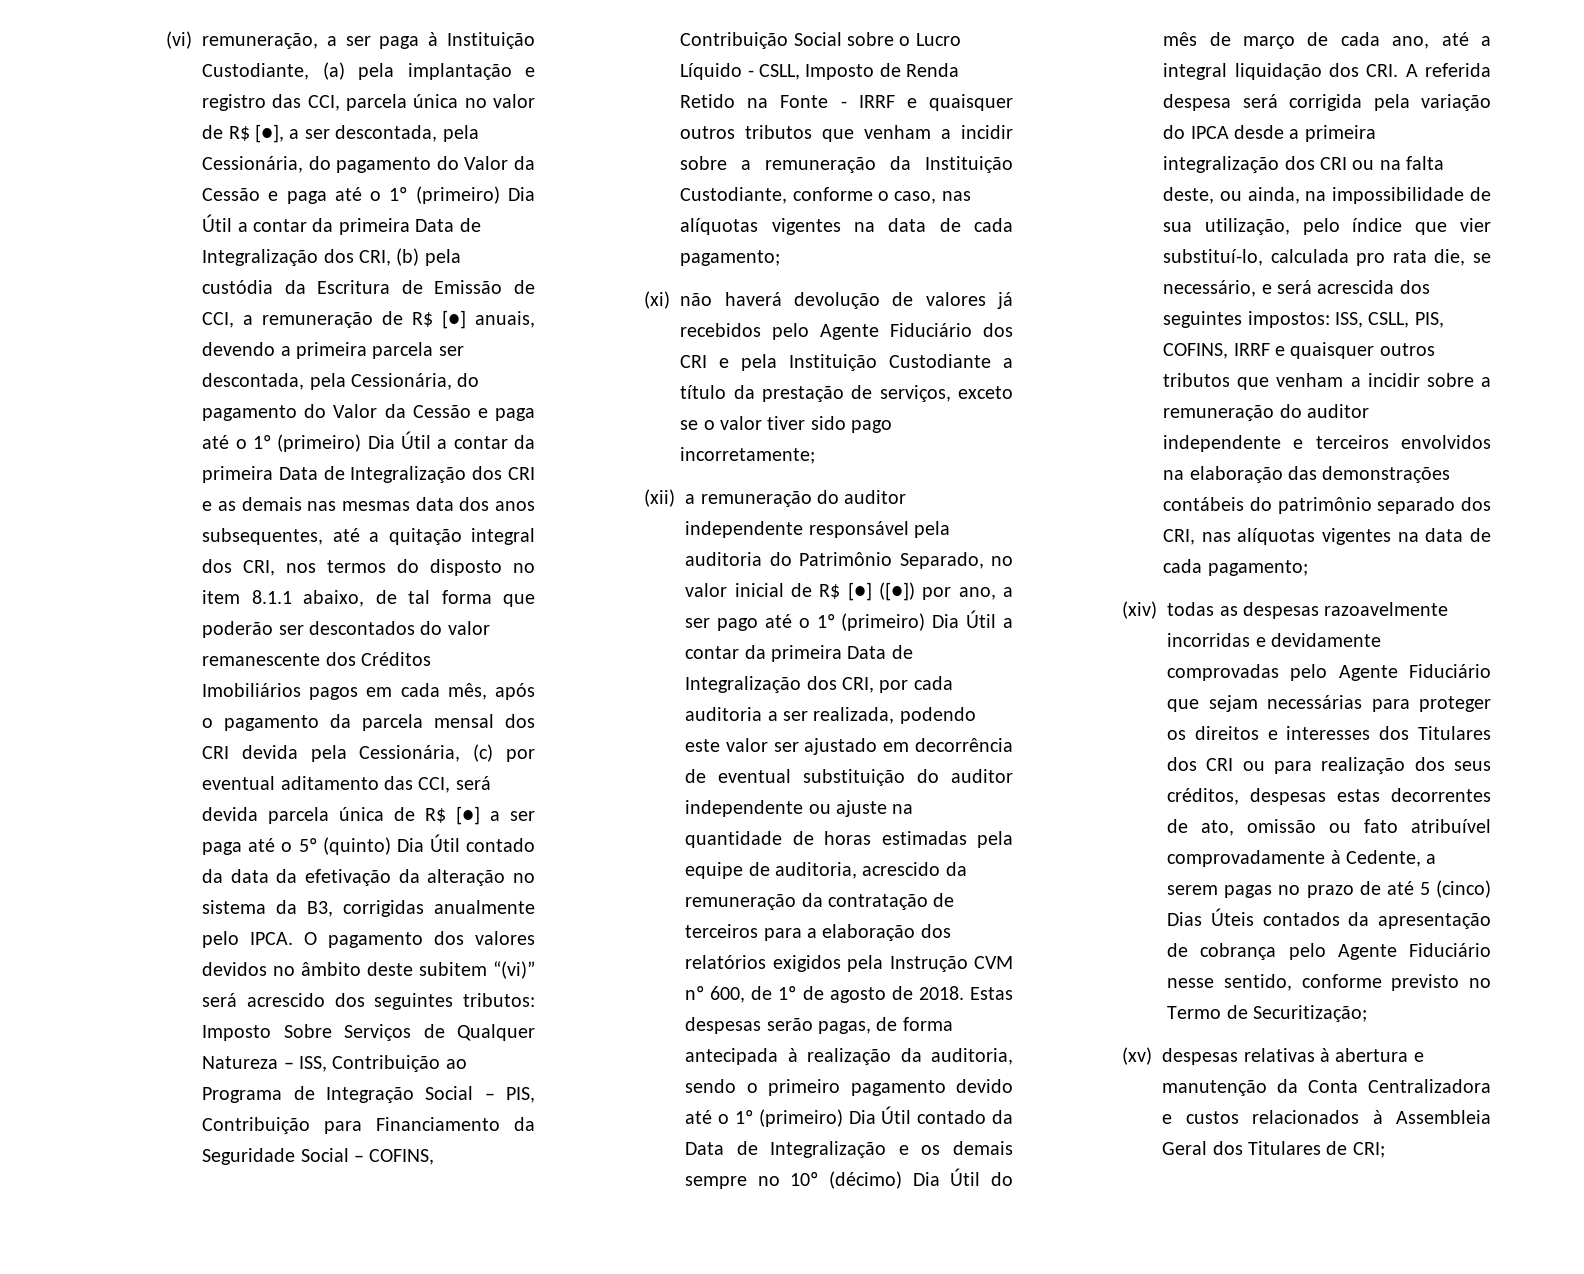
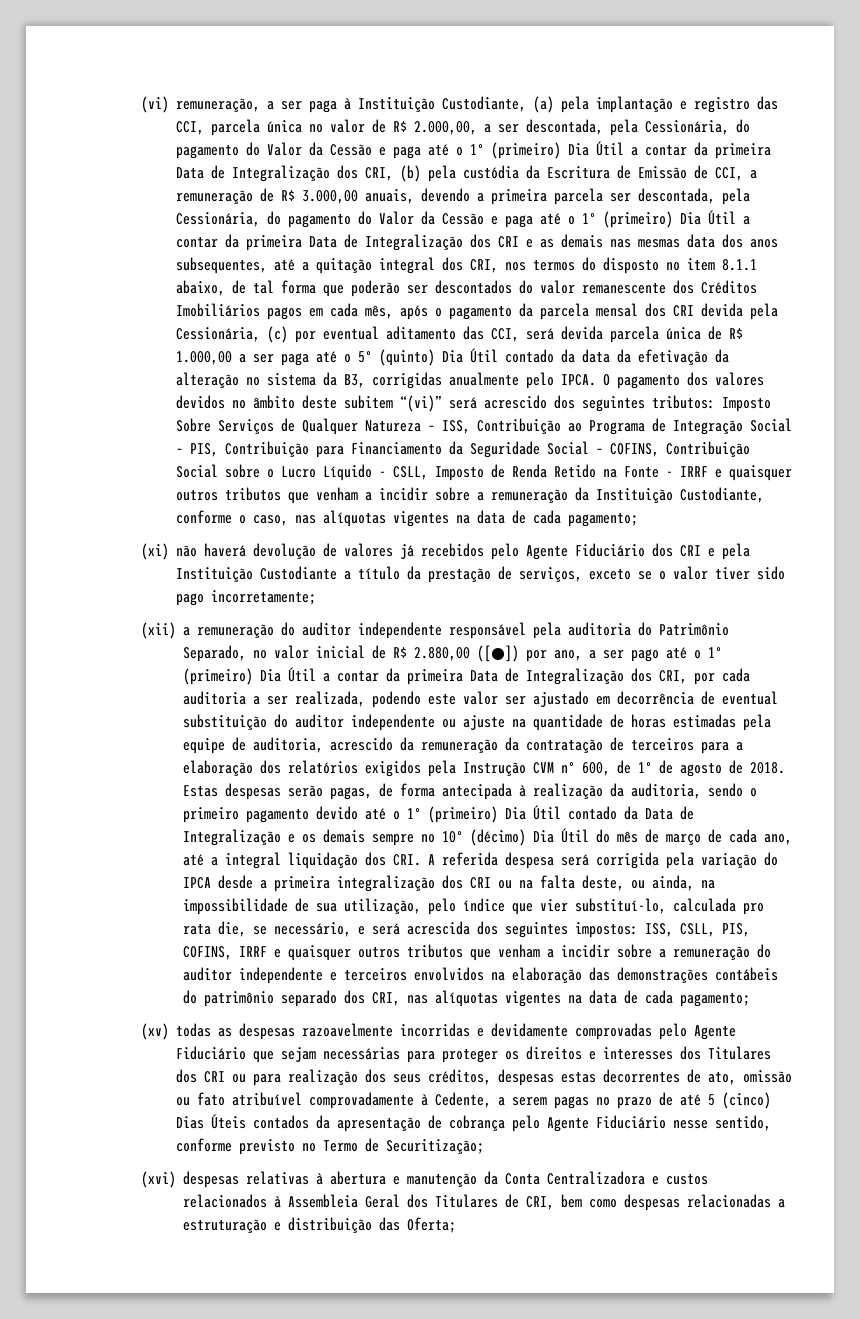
- (vi) remuneração, a ser paga à Instituição Custodiante, (a) pela implantação e registro das CCI, parcela única no valor de R$ [●], a ser descontada, pela Cessionária, do pagamento do Valor da Cessão e paga até o 1º (primeiro) Dia Útil a contar da primeira Data de Integralização dos CRI, (b) pela custódia da Escritura de Emissão de CCI, a remuneração de R$ [●] anuais, devendo a primeira parcela ser descontada, pela Cessionária, do pagamento do Valor da Cessão e paga até o 1º (primeiro) Dia Útil a contar da primeira Data de Integralização dos CRI e as demais nas mesmas data dos anos subsequentes, até a quitação integral dos CRI, nos termos do disposto no item 8.1.1 abaixo, de tal forma que poderão ser descontados do valor remanescente dos Créditos Imobiliários pagos em cada mês, após o pagamento da parcela mensal dos CRI devida pela Cessionária, (c) por eventual aditamento das CCI, será devida parcela única de R$ [●] a ser paga até o 5º (quinto) Dia Útil contado da data da efetivação da alteração no sistema da B3, corrigidas anualmente pelo IPCA.
+ (vi) remuneração, a ser paga à Instituição Custodiante, (a) pela implantação e registro das CCI, parcela única no valor de R$ 2.000,00, a ser descontada, pela Cessionária, do pagamento do Valor da Cessão e paga até o 1º (primeiro) Dia Útil a contar da primeira Data de Integralização dos CRI, (b) pela custódia da Escritura de Emissão de CCI, a remuneração de R$ 3.000,00 anuais, devendo a primeira parcela ser descontada, pela Cessionária, do pagamento do Valor da Cessão e paga até o 1º (primeiro) Dia Útil a contar da primeira Data de Integralização dos CRI e as demais nas mesmas data dos anos subsequentes, até a quitação integral dos CRI, nos termos do disposto no item 8.1.1 abaixo, de tal forma que poderão ser descontados do valor remanescente dos Créditos Imobiliários pagos em cada mês, após o pagamento da parcela mensal dos CRI devida pela Cessionária, (c) por eventual aditamento das CCI, será devida parcela única de R$ 1.000,00 a ser paga até o 5º (quinto) Dia Útil contado da data da efetivação da alteração no sistema da B3, corrigidas anualmente pelo IPCA.
- (xii) a remuneração do auditor independente responsável pela auditoria do Patrimônio Separado, no valor inicial de R$ [●] ([●]) por ano, a ser pago até o 1º (primeiro) Dia Útil a contar da primeira Data de Integralização dos CRI, por cada auditoria a ser realizada, podendo este valor ser ajustado em decorrência de eventual substituição do auditor independente ou ajuste na quantidade de horas estimadas pela equipe de auditoria, acrescido da remuneração da contratação de terceiros para a elaboração dos relatórios exigidos pela Instrução CVM nº 600, de 1º de agosto de 2018.
+ (xii) a remuneração do auditor independente responsável pela auditoria do Patrimônio Separado, no valor inicial de R$ 2.880,00 ([●]) por ano, a ser pago até o 1º (primeiro) Dia Útil a contar da primeira Data de Integralização dos CRI, por cada auditoria a ser realizada, podendo este valor ser ajustado em decorrência de eventual substituição do auditor independente ou ajuste na quantidade de horas estimadas pela equipe de auditoria, acrescido da remuneração da contratação de terceiros para a elaboração dos relatórios exigidos pela Instrução CVM nº 600, de 1º de agosto de 2018.
- (xiv) todas as despesas razoavelmente incorridas e devidamente comprovadas pelo Agente Fiduciário que sejam necessárias para proteger os direitos e interesses dos Titulares dos CRI ou para realização dos seus créditos, despesas estas decorrentes de ato, omissão ou fato atribuível comprovadamente à Cedente, a serem pagas no prazo de até 5 (cinco) Dias Úteis contados da apresentação de cobrança pelo Agente Fiduciário nesse sentido, conforme previsto no Termo de Securitização;
+ (xv) todas as despesas razoavelmente incorridas e devidamente comprovadas pelo Agente Fiduciário que sejam necessárias para proteger os direitos e interesses dos Titulares dos CRI ou para realização dos seus créditos, despesas estas decorrentes de ato, omissão ou fato atribuível comprovadamente à Cedente, a serem pagas no prazo de até 5 (cinco) Dias Úteis contados da apresentação de cobrança pelo Agente Fiduciário nesse sentido, conforme previsto no Termo de Securitização;
- (xv) despesas relativas à abertura e manutenção da Conta Centralizadora e custos relacionados à Assembleia Geral dos Titulares de CRI;
+ (xvi) despesas relativas à abertura e manutenção da Conta Centralizadora e custos relacionados à Assembleia Geral dos Titulares de CRI, bem como despesas relacionadas a estruturação e distribuição das Oferta;

